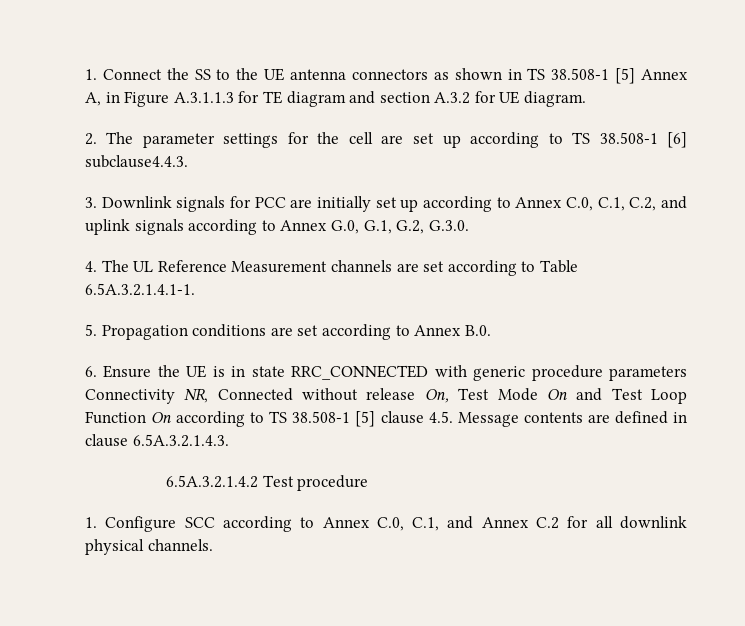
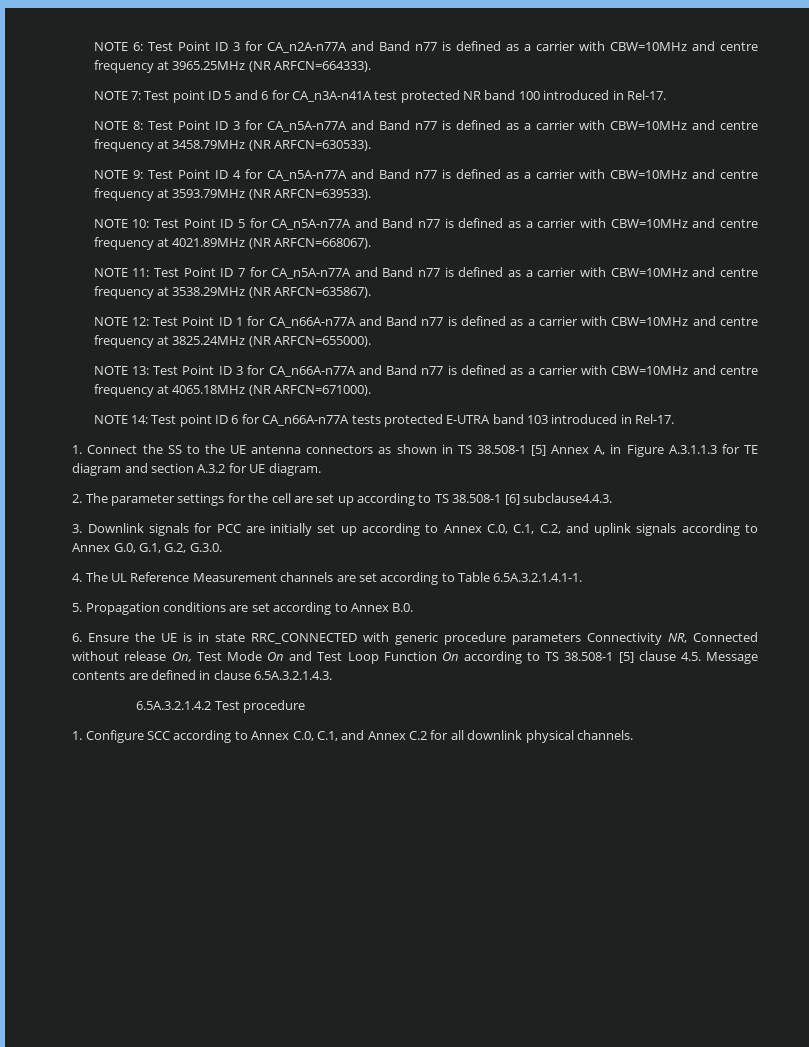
+ NOTE 6: Test Point ID 3 for CA_n2A-n77A and Band n77 is defined as a carrier with CBW=10MHz and centre frequency at 3965.25MHz (NR ARFCN=664333).
+ NOTE 7: Test point ID 5 and 6 for CA_n3A-n41A test protected NR band 100 introduced in Rel-17.
+ NOTE 8: Test Point ID 3 for CA_n5A-n77A and Band n77 is defined as a carrier with CBW=10MHz and centre frequency at 3458.79MHz (NR ARFCN=630533).
+ NOTE 9: Test Point ID 4 for CA_n5A-n77A and Band n77 is defined as a carrier with CBW=10MHz and centre frequency at 3593.79MHz (NR ARFCN=639533).
+ NOTE 10: Test Point ID 5 for CA_n5A-n77A and Band n77 is defined as a carrier with CBW=10MHz and centre frequency at 4021.89MHz (NR ARFCN=668067).
+ NOTE 11: Test Point ID 7 for CA_n5A-n77A and Band n77 is defined as a carrier with CBW=10MHz and centre frequency at 3538.29MHz (NR ARFCN=635867).
+ NOTE 12: Test Point ID 1 for CA_n66A-n77A and Band n77 is defined as a carrier with CBW=10MHz and centre frequency at 3825.24MHz (NR ARFCN=655000).
+ NOTE 13: Test Point ID 3 for CA_n66A-n77A and Band n77 is defined as a carrier with CBW=10MHz and centre frequency at 4065.18MHz (NR ARFCN=671000).
+ NOTE 14: Test point ID 6 for CA_n66A-n77A tests protected E-UTRA band 103 introduced in Rel-17.

